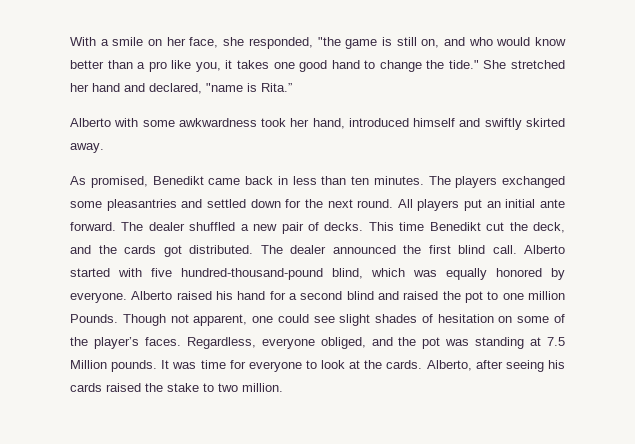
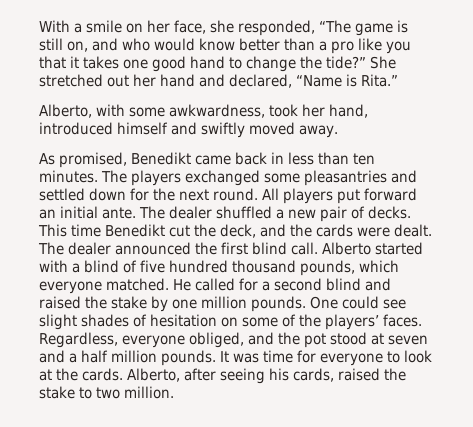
- With a smile on her face, she responded, "the game is still on, and who would know better than a pro like you, it takes one good hand to change the tide."
+ With a smile on her face, she responded, “The game is still on, and who would know better than a pro like you that it takes one good hand to change the tide?”
- She stretched her hand and declared, "name is Rita.”
+ She stretched out her hand and declared, “Name is Rita.”
- Alberto with some awkwardness took her hand, introduced himself and swiftly skirted away.
+ Alberto, with some awkwardness, took her hand, introduced himself and swiftly moved away.
- All players put an initial ante forward.
+ All players put forward an initial ante.
- This time Benedikt cut the deck, and the cards got distributed.
+ This time Benedikt cut the deck, and the cards were dealt.
- Alberto started with five hundred-thousand-pound blind, which was equally honored by everyone. Alberto raised his hand for a second blind and raised the pot to one million Pounds. Though not apparent, one could see slight shades of hesitation on some of the player’s faces.
+ Alberto started with a blind of five hundred thousand pounds, which everyone matched. He called for a second blind and raised the stake by one million pounds. One could see slight shades of hesitation on some of the players’ faces.
- Regardless, everyone obliged, and the pot was standing at 7.5 Million pounds.
+ Regardless, everyone obliged, and the pot stood at seven and a half million pounds.
- Alberto, after seeing his cards raised the stake to two million.
+ Alberto, after seeing his cards, raised the stake to two million.

